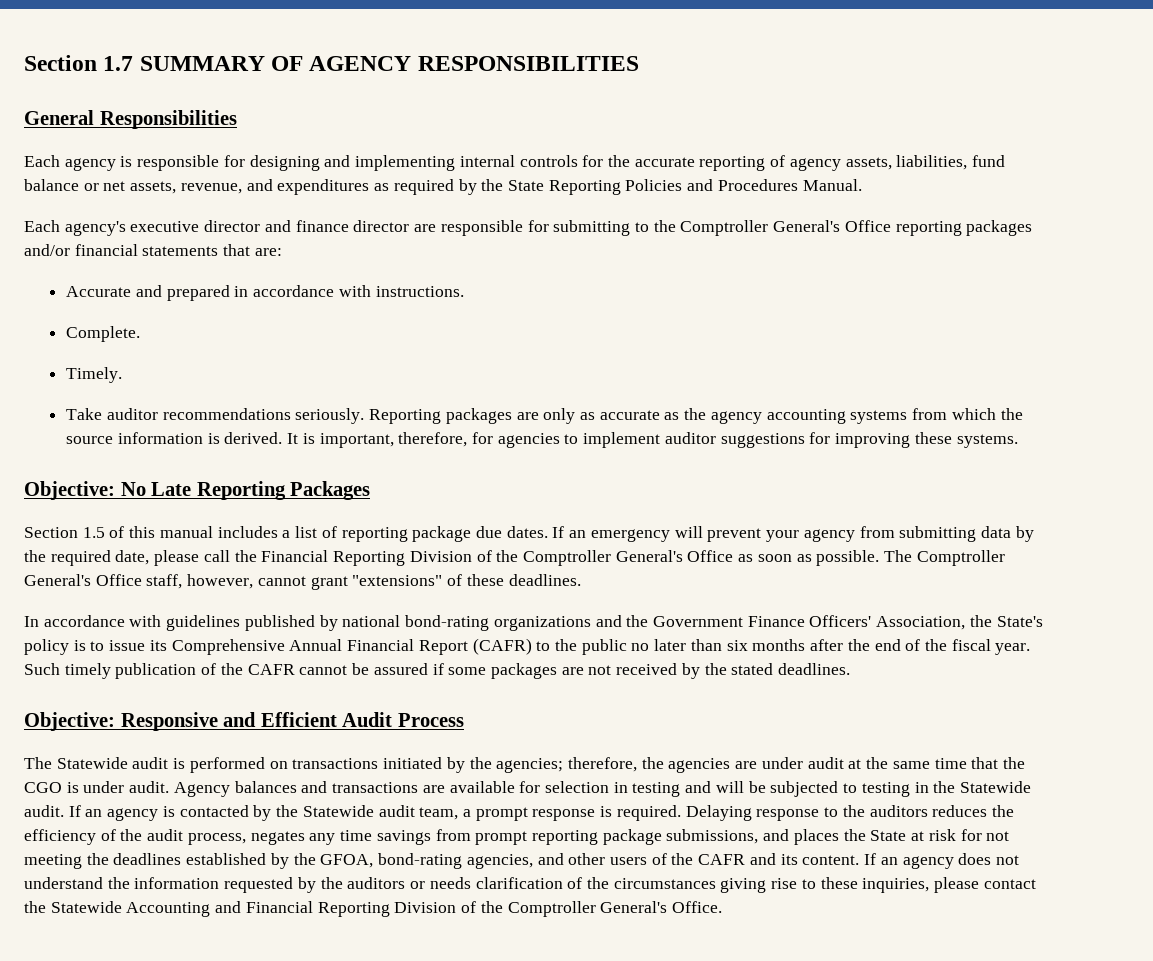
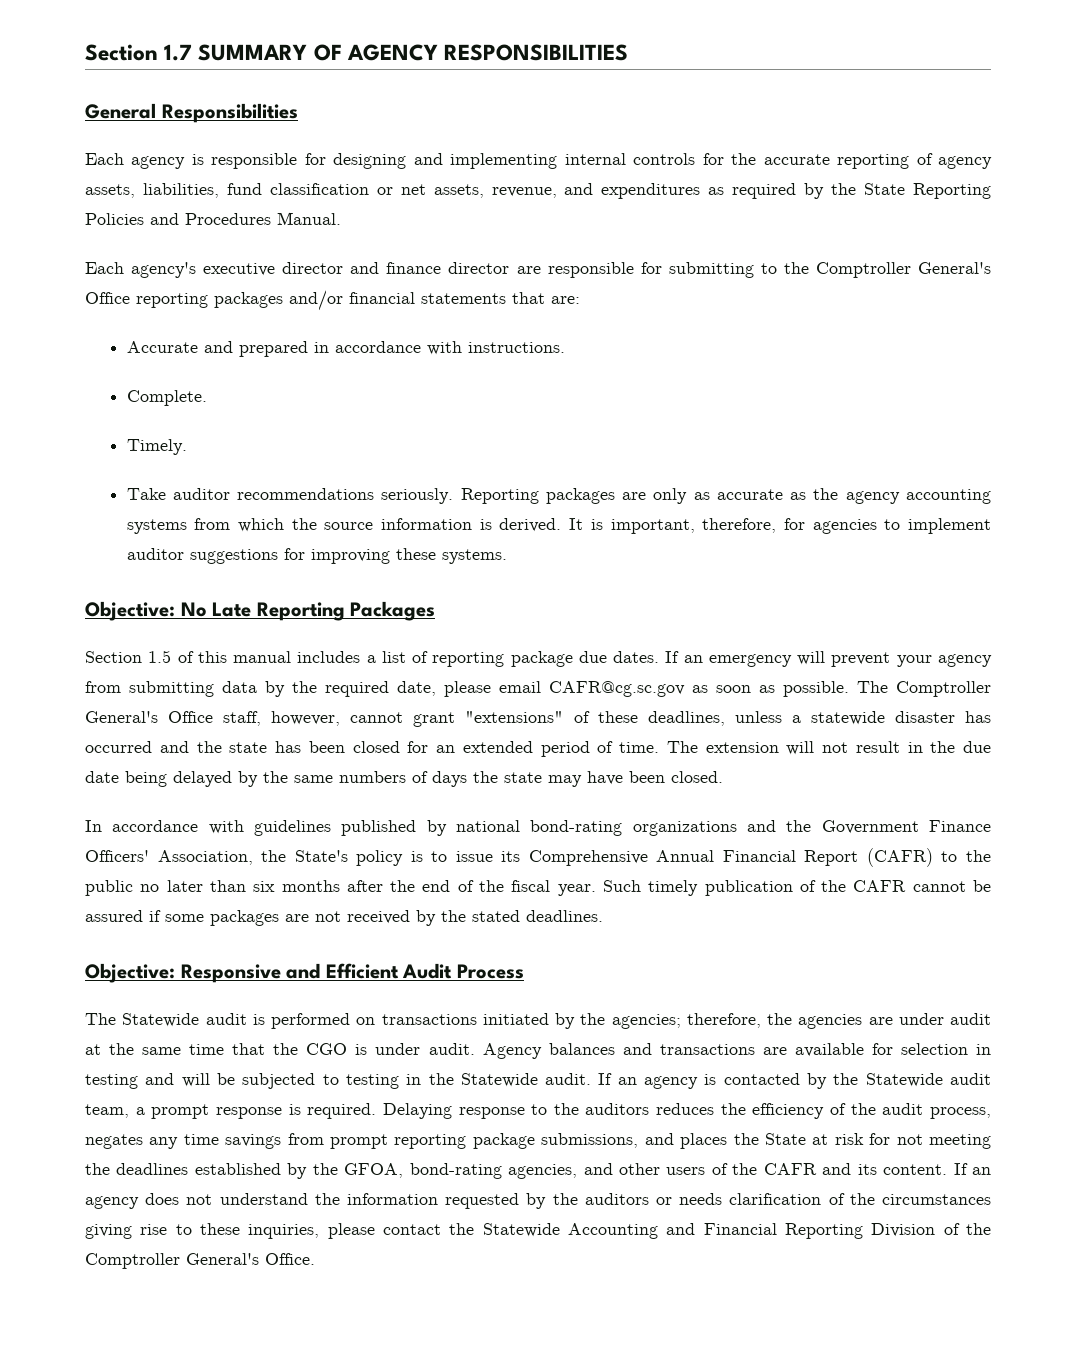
- Each agency is responsible for designing and implementing internal controls for the accurate reporting of agency assets, liabilities, fund balance or net assets, revenue, and expenditures as required by the State Reporting Policies and Procedures Manual.
+ Each agency is responsible for designing and implementing internal controls for the accurate reporting of agency assets, liabilities, fund classification or net assets, revenue, and expenditures as required by the State Reporting Policies and Procedures Manual.
- If an emergency will prevent your agency from submitting data by the required date, please call the Financial Reporting Division of the Comptroller General's Office as soon as possible.
+ If an emergency will prevent your agency from submitting data by the required date, please email CAFR@cg.sc.gov as soon as possible.
- The Comptroller General's Office staff, however, cannot grant "extensions" of these deadlines.
+ The Comptroller General's Office staff, however, cannot grant "extensions" of these deadlines, unless a statewide disaster has occurred and the state has been closed for an extended period of time. The extension will not result in the due date being delayed by the same numbers of days the state may have been closed.

